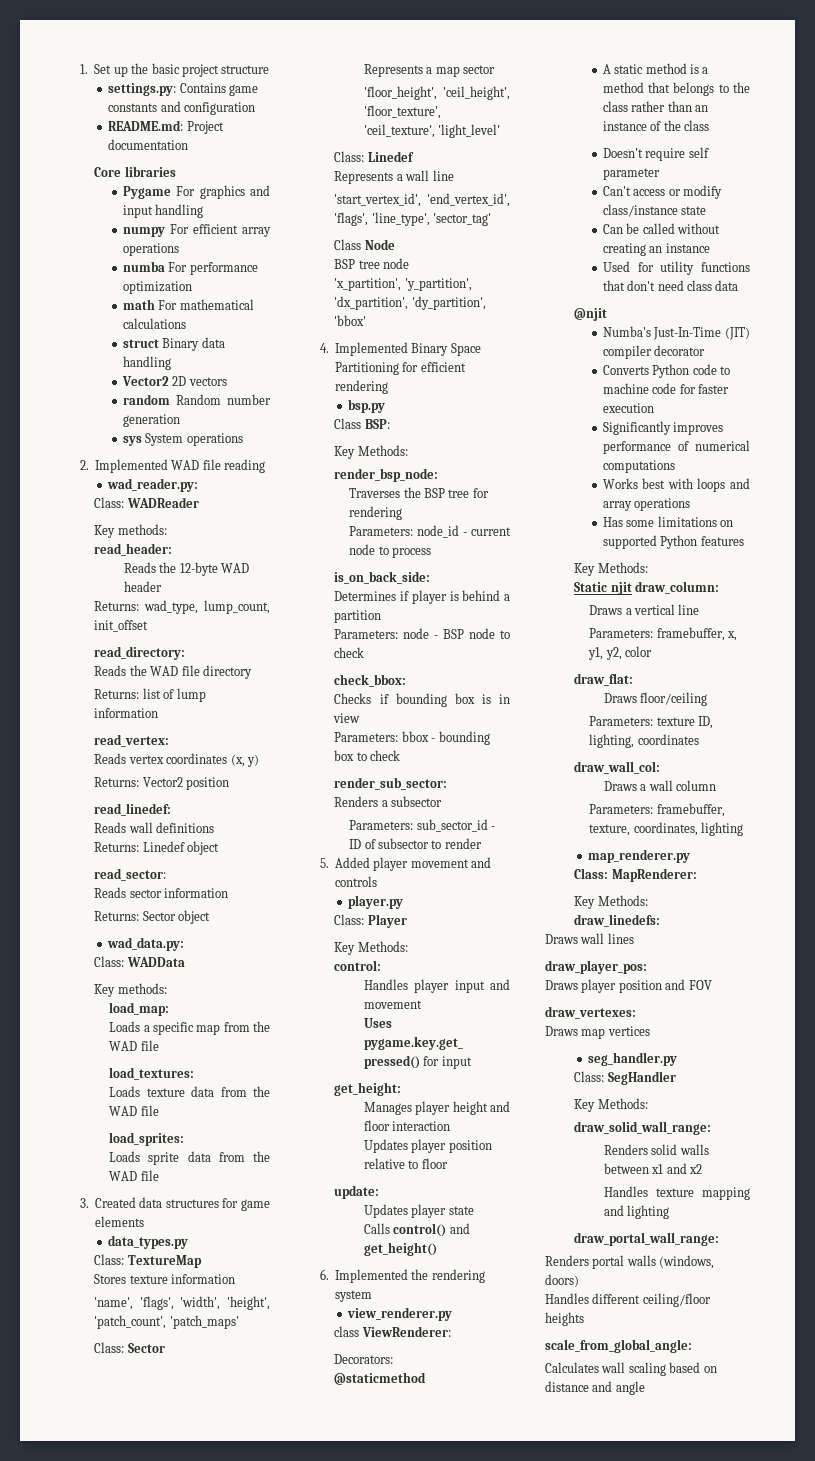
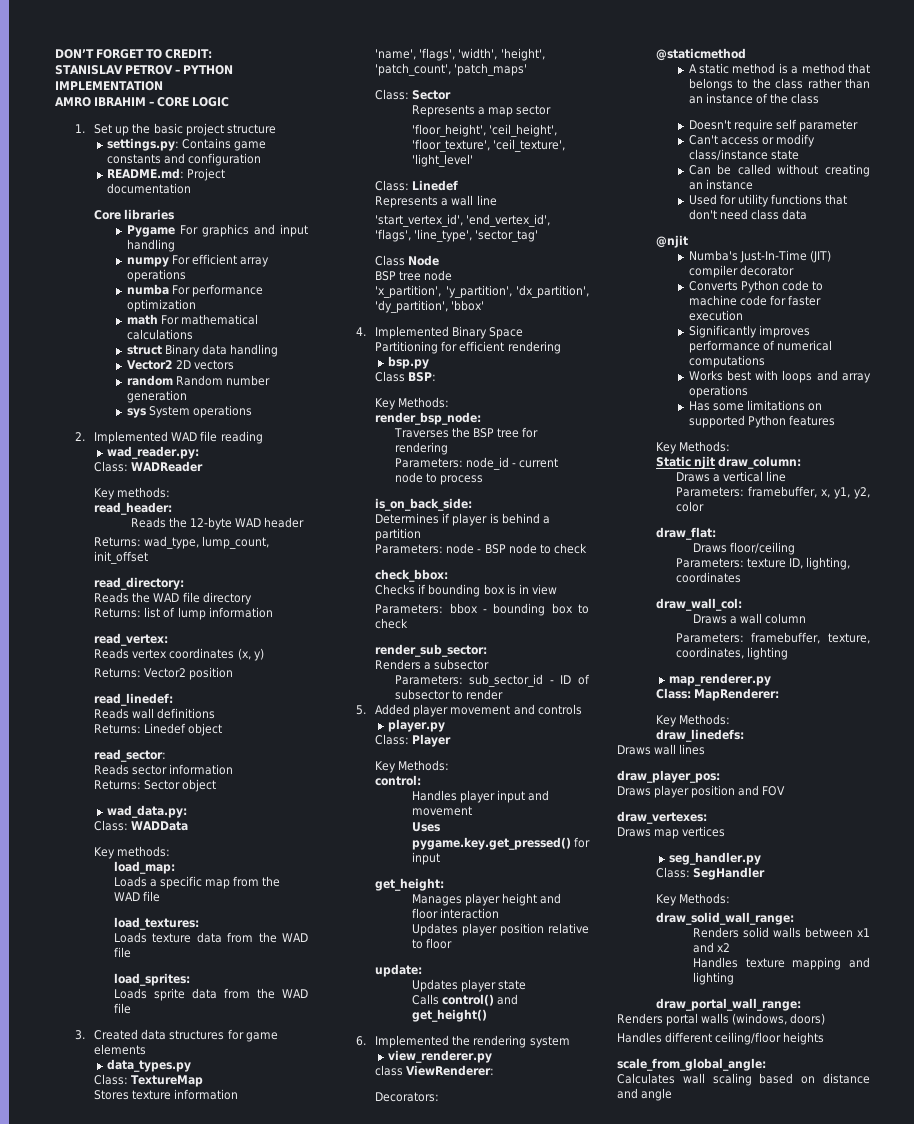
+ DON’T FORGET TO CREDIT:
+ STANISLAV PETROV – PYTHON IMPLEMENTATION
+ AMRO IBRAHIM – CORE LOGIC

